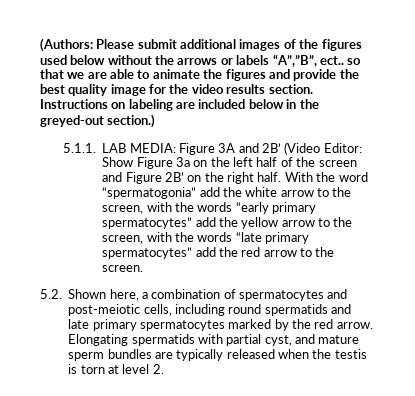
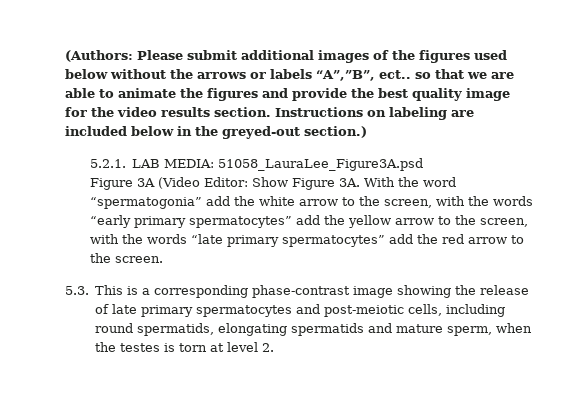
- 5.1.1. LAB MEDIA: Figure 3A and 2B’ (Video Editor: Show Figure 3a on the left half of the screen and Figure 2B’ on the right half.
+ 5.2.1. LAB MEDIA: 51058_LauraLee_Figure3A.psd
+ Figure 3A (Video Editor: Show Figure 3A.
- 5.2. Shown here, a combination of spermatocytes and post-meiotic cells, including round spermatids and late primary spermatocytes marked by the red arrow. Elongating spermatids with partial cyst, and mature sperm bundles are typically released when the testis is torn at level 2.
+ 5.3. This is a corresponding phase-contrast image showing the release of late primary spermatocytes and post-meiotic cells, including round spermatids, elongating spermatids and mature sperm, when the testes is torn at level 2.

